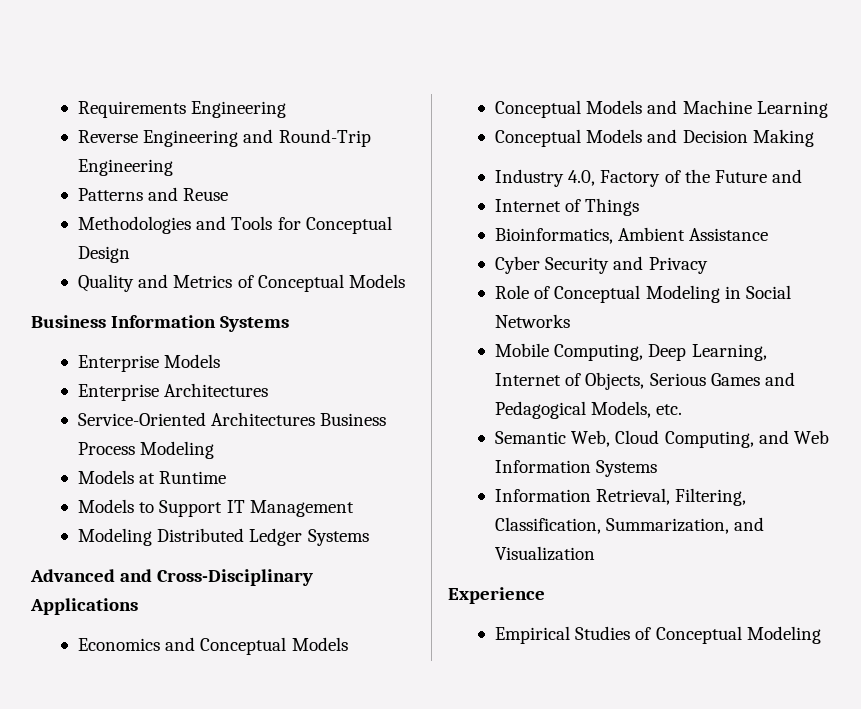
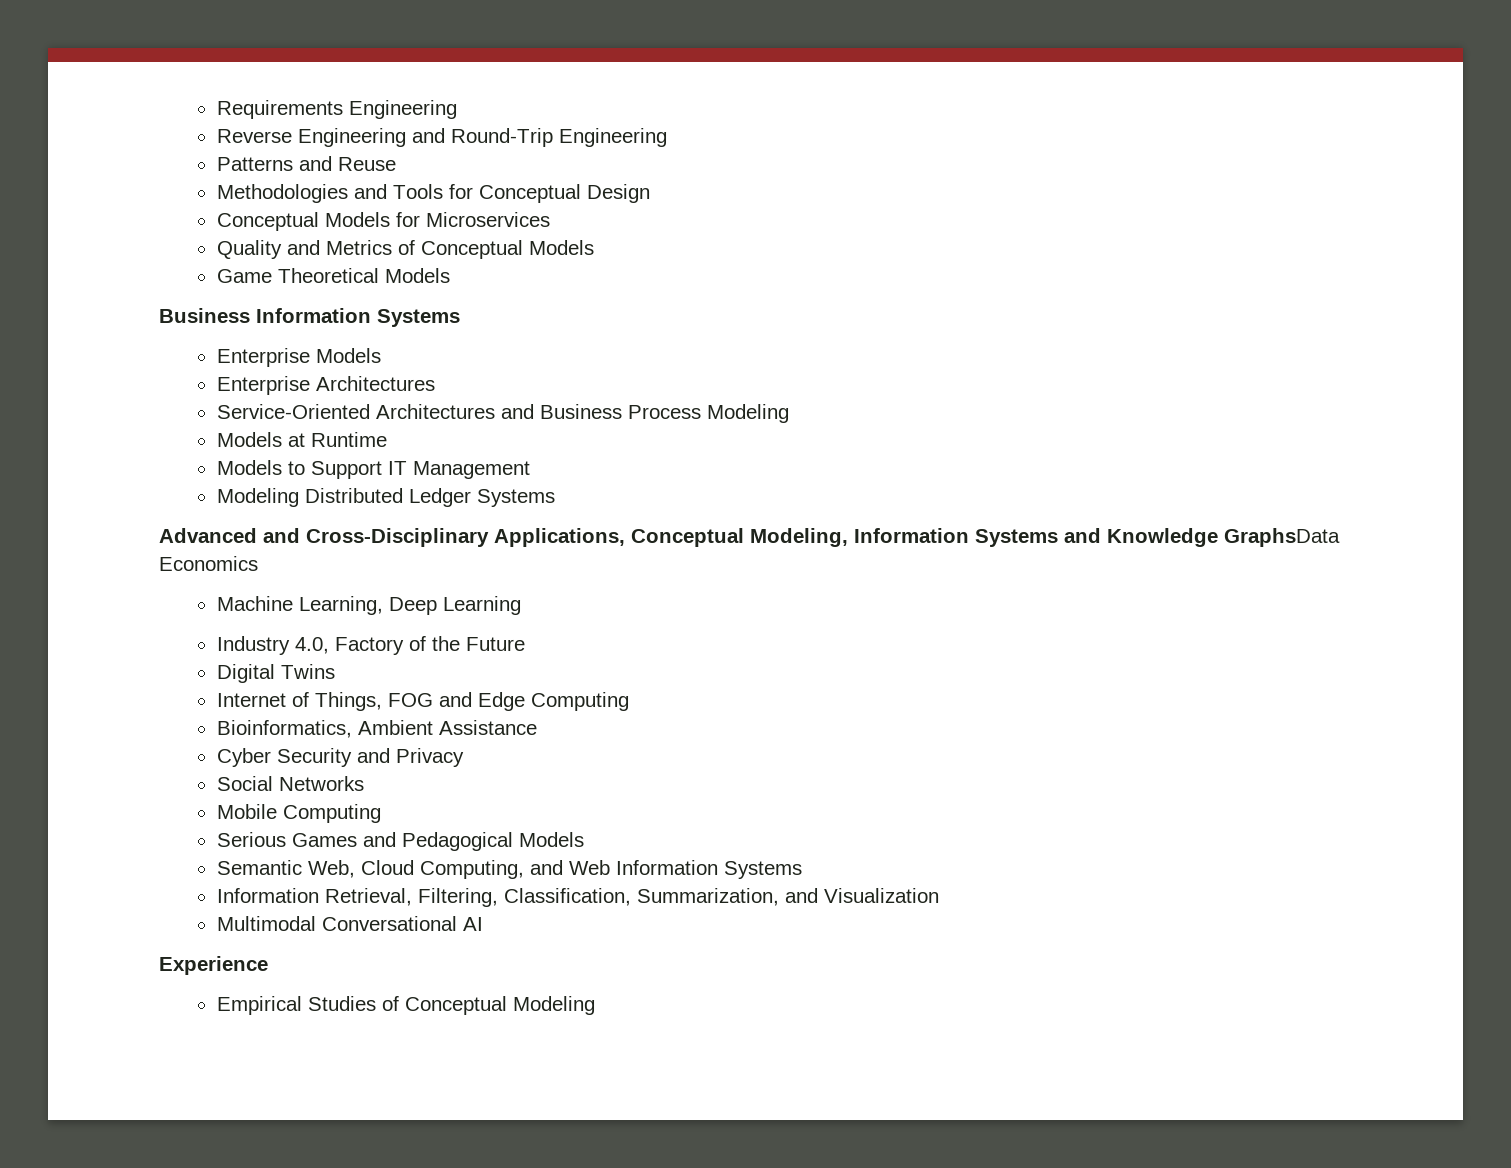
+ Conceptual Models for Microservices
+ Game Theoretical Models
- Service-Oriented Architectures Business Process Modeling
+ Service-Oriented Architectures and Business Process Modeling
- Advanced and Cross-Disciplinary Applications
- Economics and Conceptual Models
- Conceptual Models and Machine Learning
- Conceptual Models and Decision Making
+ Advanced and Cross-Disciplinary Applications, Conceptual Modeling, Information Systems and Knowledge GraphsData Economics
+ Machine Learning, Deep Learning
- Industry 4.0, Factory of the Future and
- Internet of Things
+ Industry 4.0, Factory of the Future
+ Digital Twins
+ Internet of Things, FOG and Edge Computing
- Role of Conceptual Modeling in Social Networks
- Mobile Computing, Deep Learning, Internet of Objects, Serious Games and Pedagogical Models, etc.
+ Social Networks
+ Mobile Computing
+ Serious Games and Pedagogical Models
+ Multimodal Conversational AI

